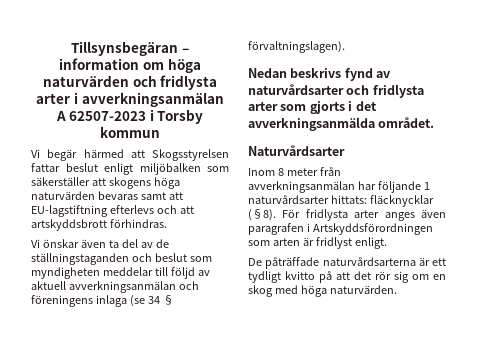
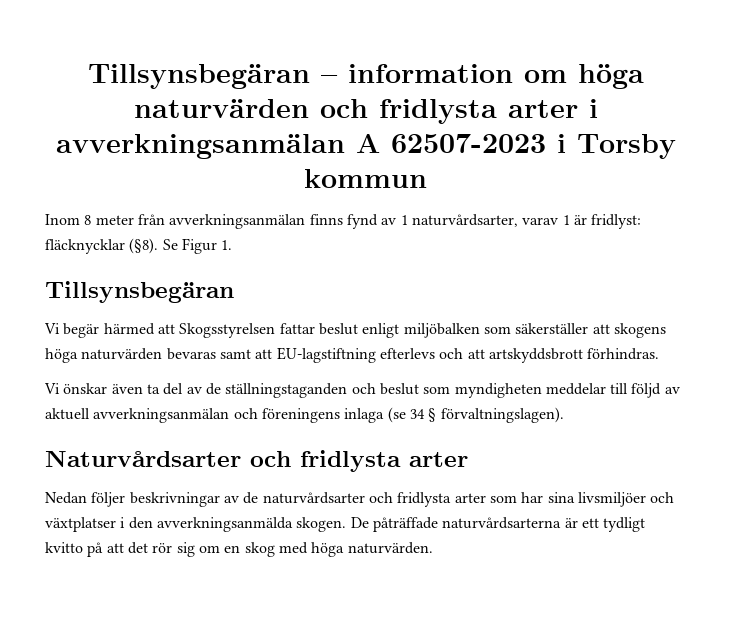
+ Inom 8 meter från avverkningsanmälan finns fynd av 1 naturvårdsarter, varav 1 är fridlyst: fläcknycklar (§8). Se Figur 1.
+ Tillsynsbegäran
- Nedan beskrivs fynd av naturvårdsarter och fridlysta arter som gjorts i det avverkningsanmälda området.
- Naturvårdsarter
- Inom 8 meter från avverkningsanmälan har följande 1 naturvårdsarter hittats: fläcknycklar (§8). För fridlysta arter anges även paragrafen i Artskyddsförordningen som arten är fridlyst enligt.
- De påträffade naturvårdsarterna är ett tydligt kvitto på att det rör sig om en skog med höga naturvärden.
+ Naturvårdsarter och fridlysta arter
+ Nedan följer beskrivningar av de naturvårdsarter och fridlysta arter som har sina livsmiljöer och växtplatser i den avverkningsanmälda skogen. De påträffade naturvårdsarterna är ett tydligt kvitto på att det rör sig om en skog med höga naturvärden.

